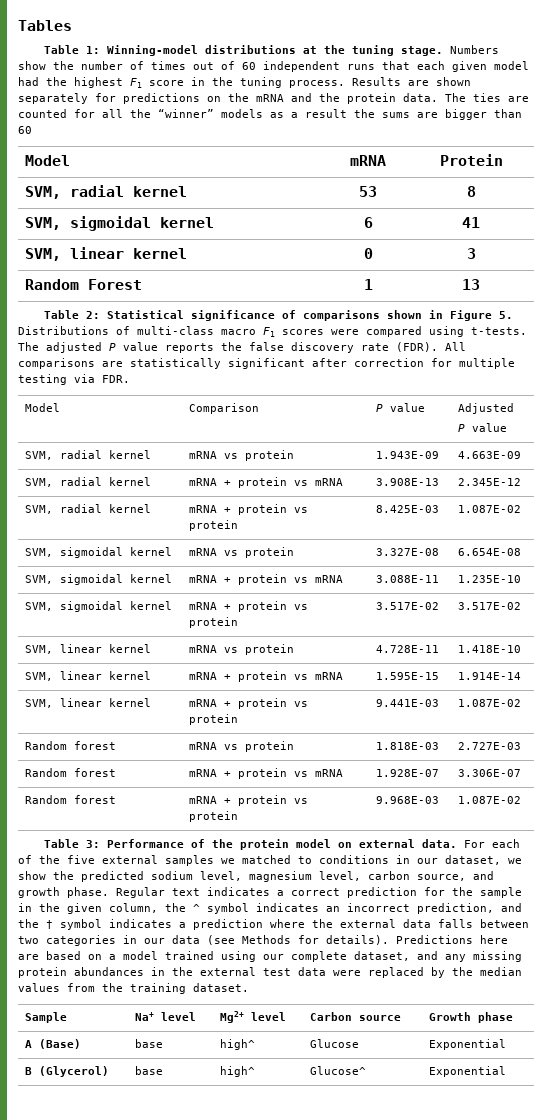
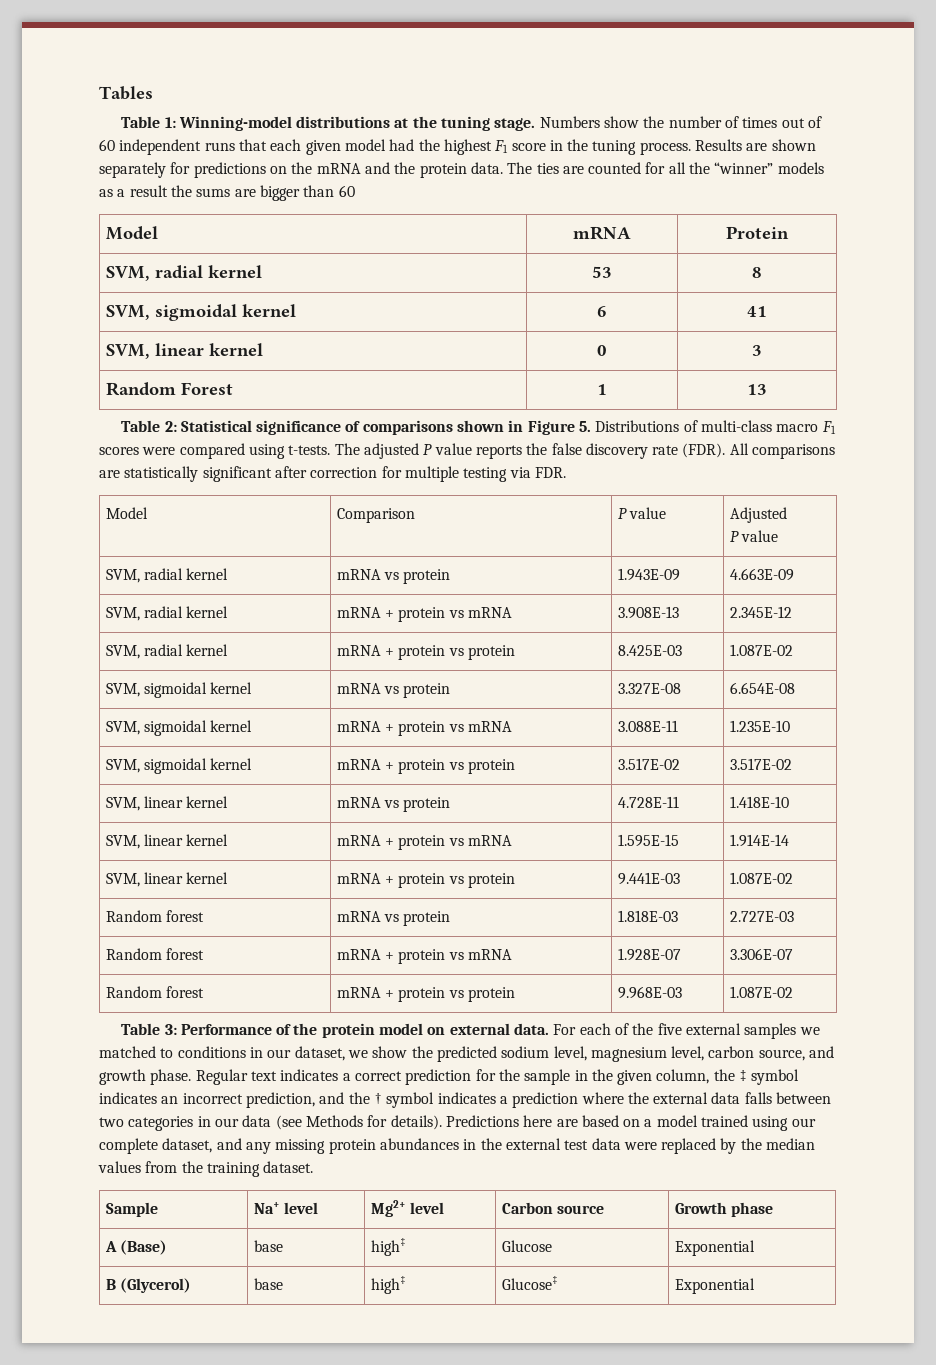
- Regular text indicates a correct prediction for the sample in the given column, the ^ symbol indicates an incorrect prediction, and the † symbol indicates a prediction where the external data falls between two categories in our data (see Methods for details).
+ Regular text indicates a correct prediction for the sample in the given column, the ‡ symbol indicates an incorrect prediction, and the † symbol indicates a prediction where the external data falls between two categories in our data (see Methods for details).
- A (Base) | base | high^ | Glucose | Exponential
+ A (Base) | base | high‡ | Glucose | Exponential
- B (Glycerol) | base | high^ | Glucose^ | Exponential
+ B (Glycerol) | base | high‡ | Glucose‡ | Exponential

